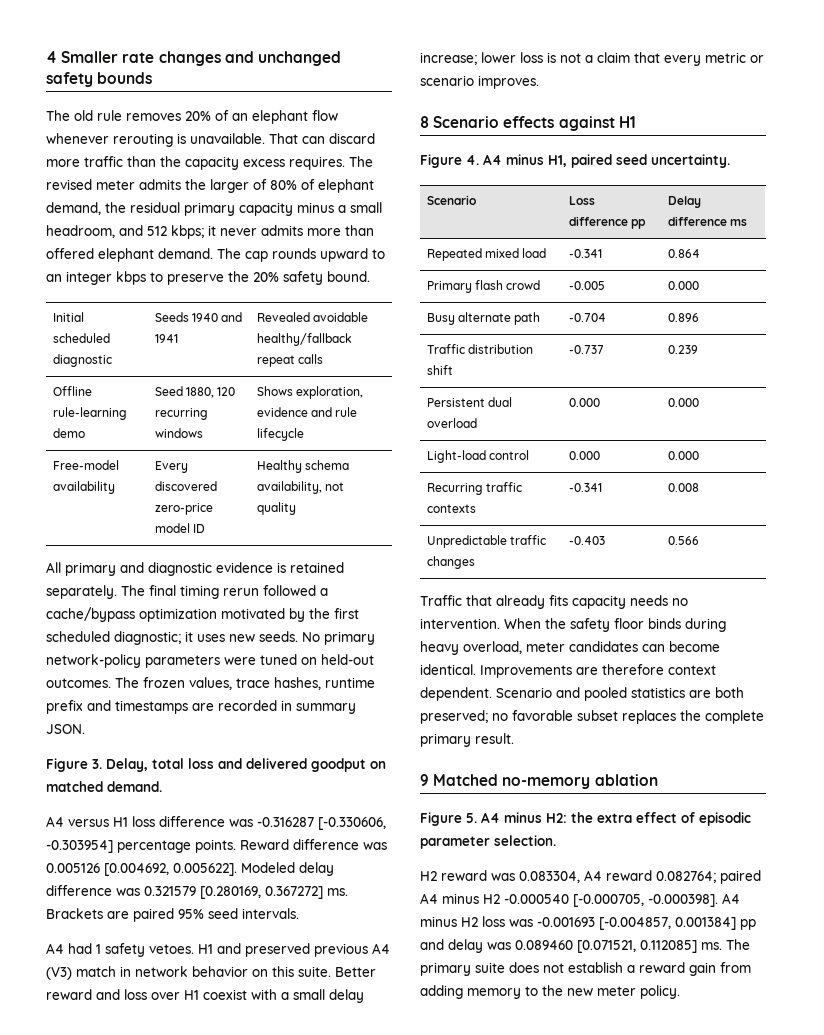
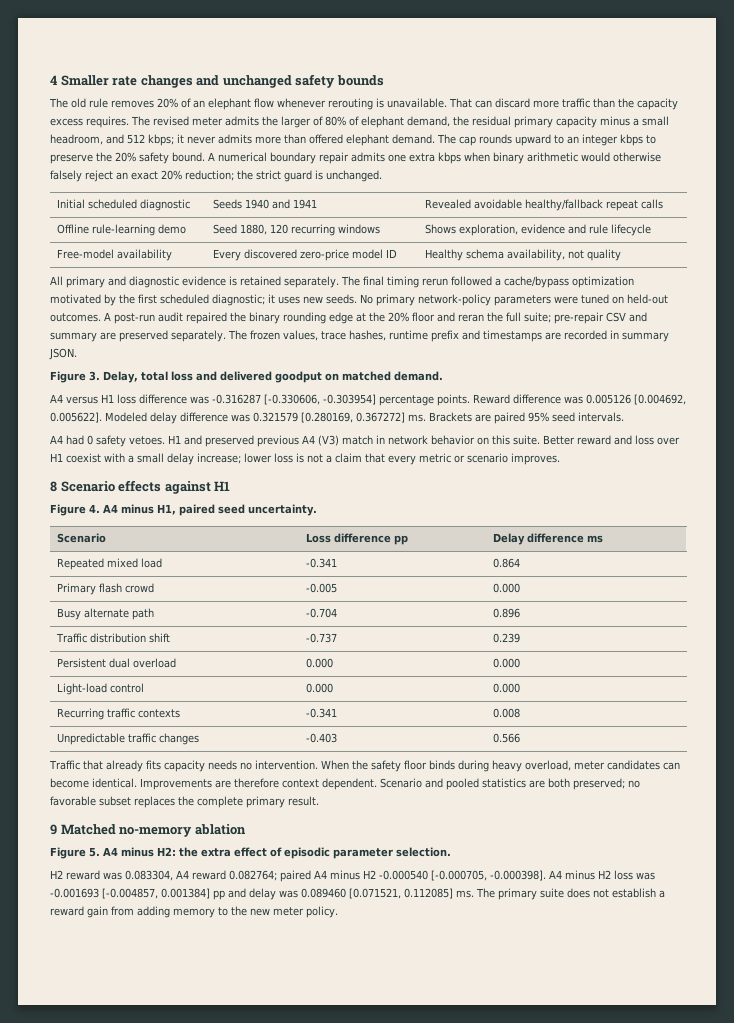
+ A numerical boundary repair admits one extra kbps when binary arithmetic would otherwise falsely reject an exact 20% reduction; the strict guard is unchanged.
+ A post-run audit repaired the binary rounding edge at the 20% floor and reran the full suite; pre-repair CSV and summary are preserved separately.
- A4 had 1 safety vetoes.
+ A4 had 0 safety vetoes.

